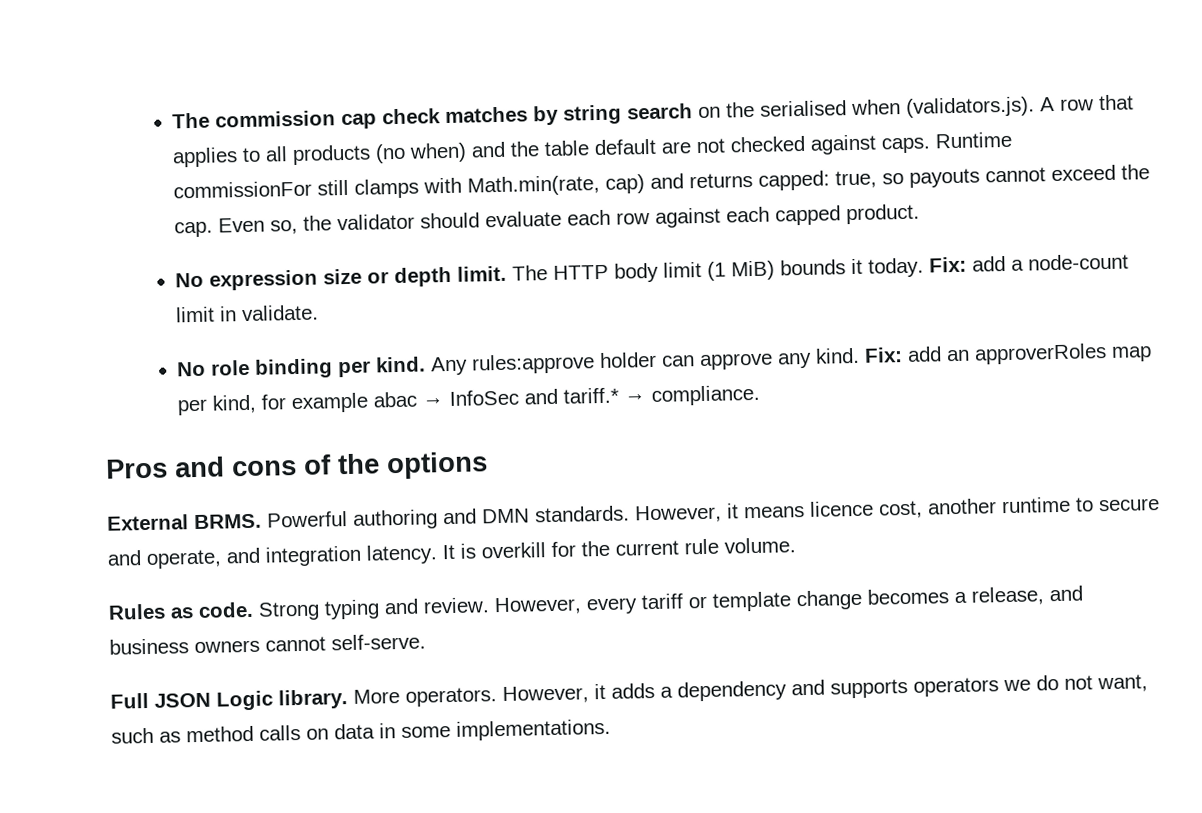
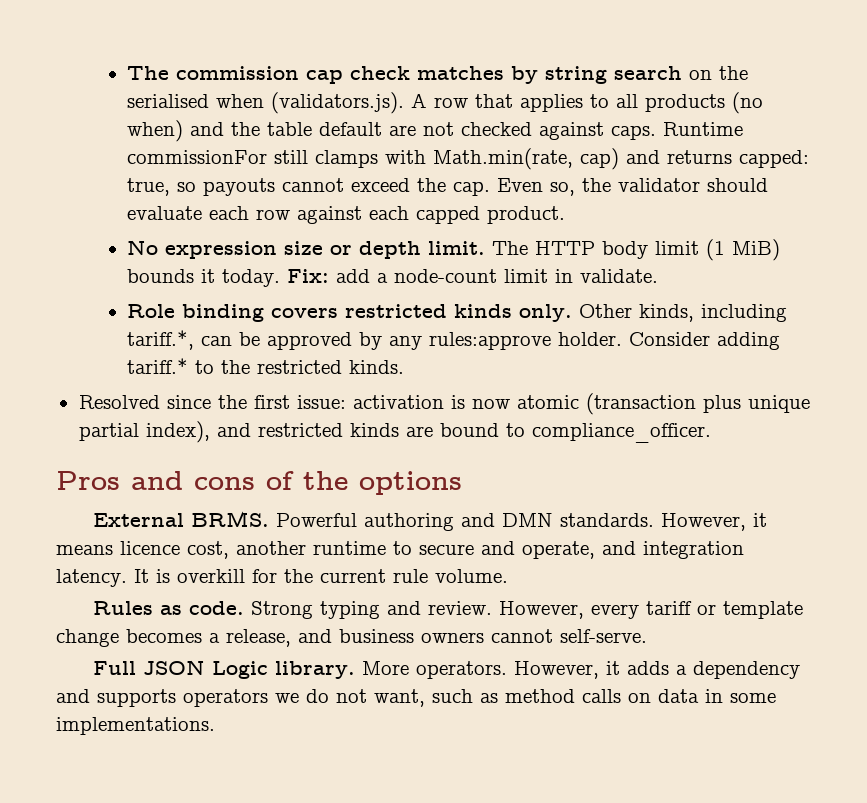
- No role binding per kind. Any rules:approve holder can approve any kind. Fix: add an approverRoles map per kind, for example abac → InfoSec and tariff.* → compliance.
+ Role binding covers restricted kinds only. Other kinds, including tariff.*, can be approved by any rules:approve holder. Consider adding tariff.* to the restricted kinds.
+ Resolved since the first issue: activation is now atomic (transaction plus unique partial index), and restricted kinds are bound to compliance_officer.

